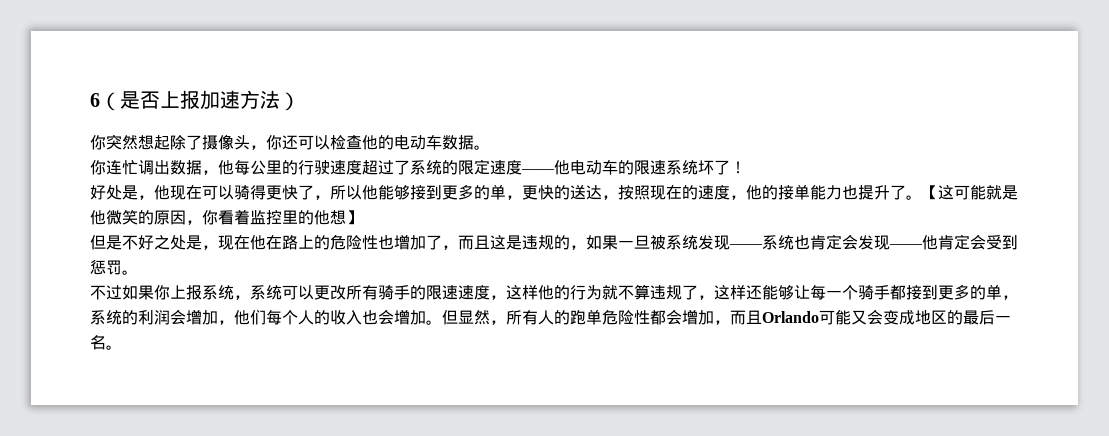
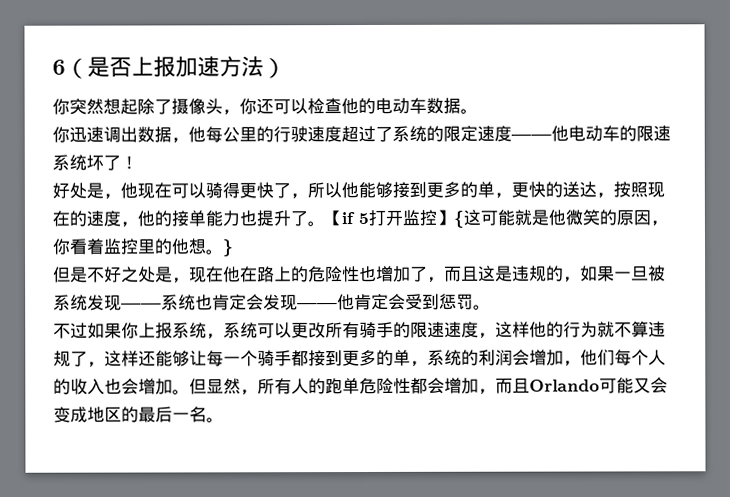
- 你连忙调出数据，他每公里的行驶速度超过了系统的限定速度——他电动车的限速系统坏了！
+ 你迅速调出数据，他每公里的行驶速度超过了系统的限定速度——他电动车的限速系统坏了！
- 【这可能就是他微笑的原因，你看着监控里的他想】
+ 【if 5打开监控】{这可能就是他微笑的原因，你看着监控里的他想。}

